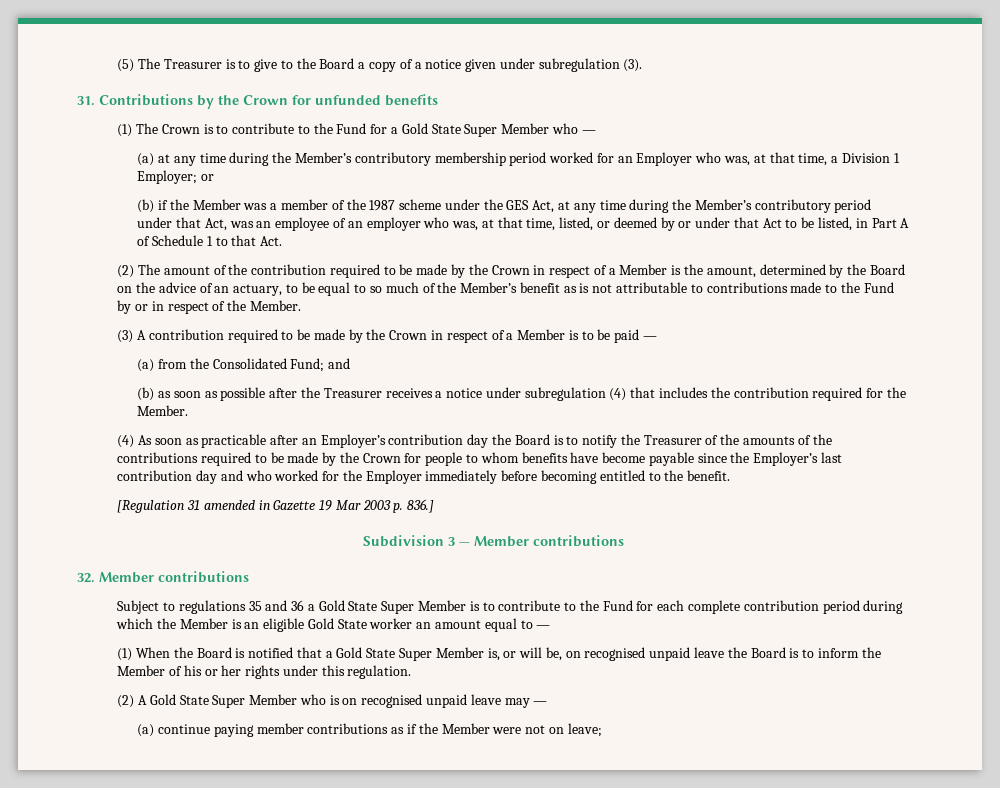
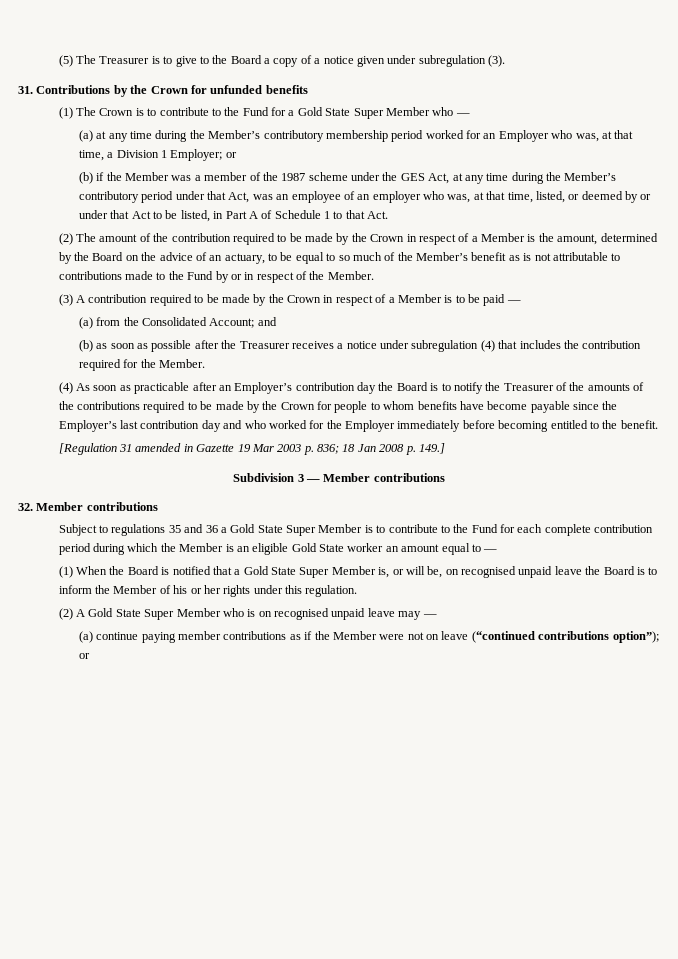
- (a) from the Consolidated Fund; and
+ (a) from the Consolidated Account; and
- [Regulation 31 amended in Gazette 19 Mar 2003 p. 836.]
+ [Regulation 31 amended in Gazette 19 Mar 2003 p. 836; 18 Jan 2008 p. 149.]
- (a) continue paying member contributions as if the Member were not on leave;
+ (a) continue paying member contributions as if the Member were not on leave (“continued contributions option”); or

